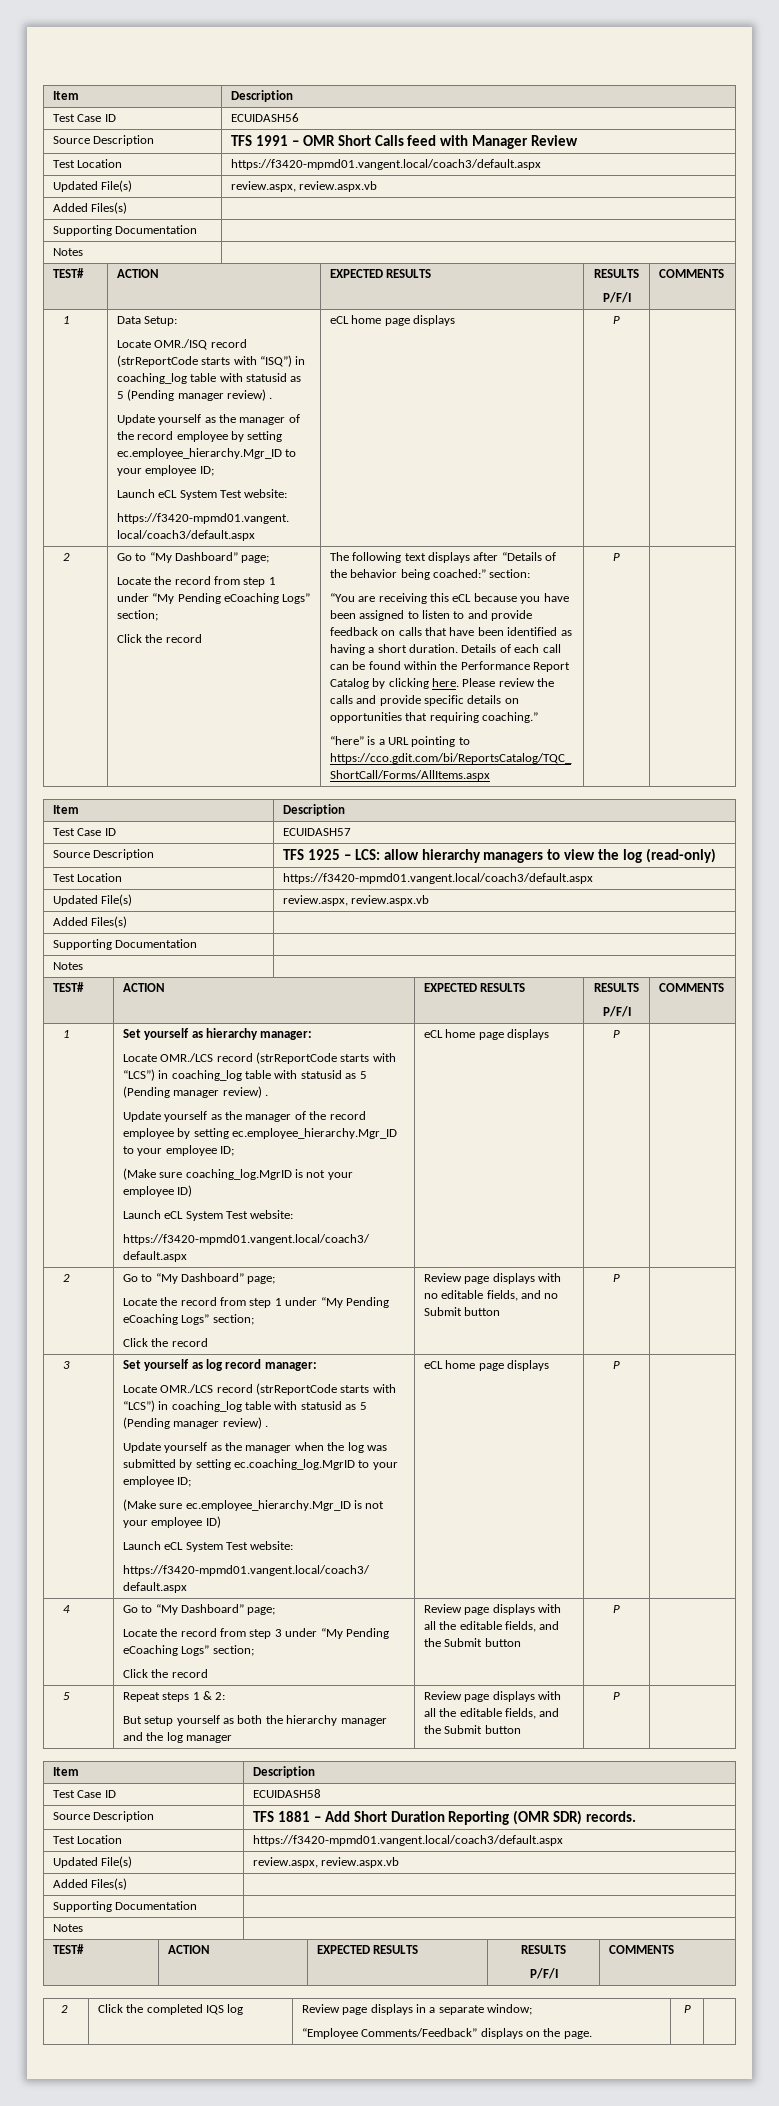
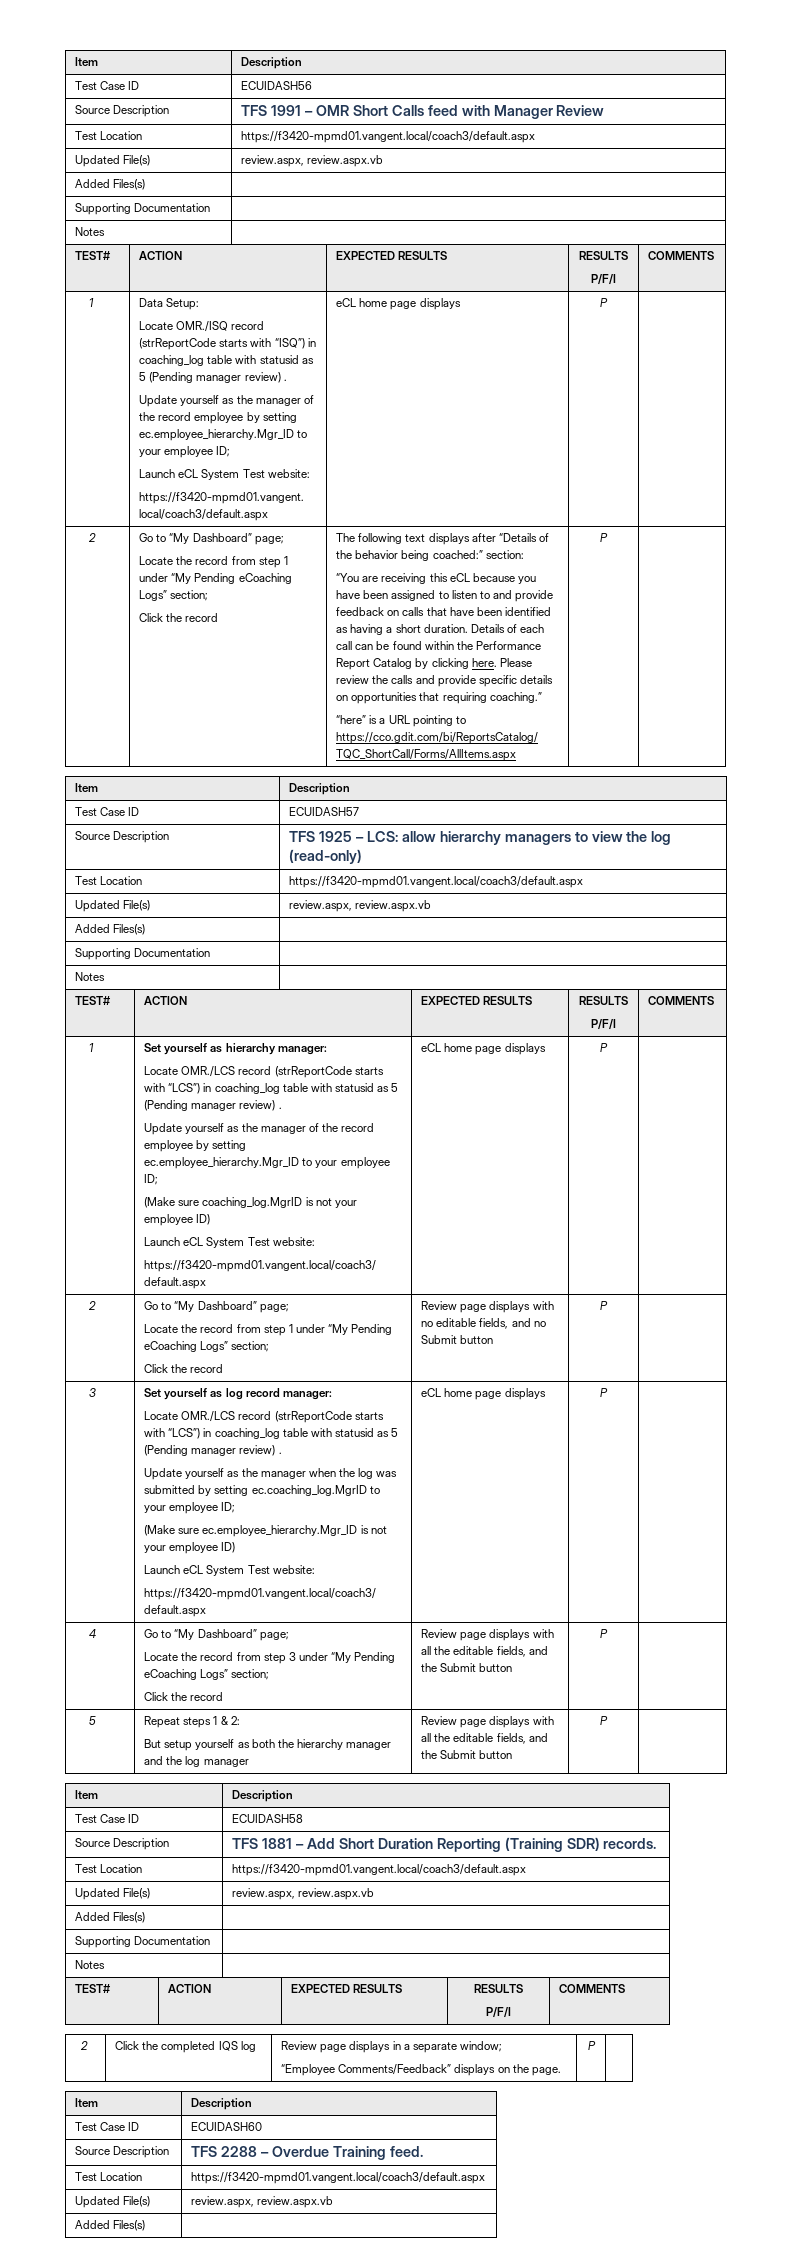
- Source Description | TFS 1881 – Add Short Duration Reporting (OMR SDR) records.
+ Source Description | TFS 1881 – Add Short Duration Reporting (Training SDR) records.
  2 | Click the completed IQS log | Review page displays in a separate window;
  “Employee Comments/Feedback” displays on the page. | P |
+ Item | Description
+ Test Case ID | ECUIDASH60
+ Source Description | TFS 2288 – Overdue Training feed.
+ Test Location | https://f3420-mpmd01.vangent.local/coach3/default.aspx
+ Updated File(s) | review.aspx, review.aspx.vb
+ Added Files(s) |

